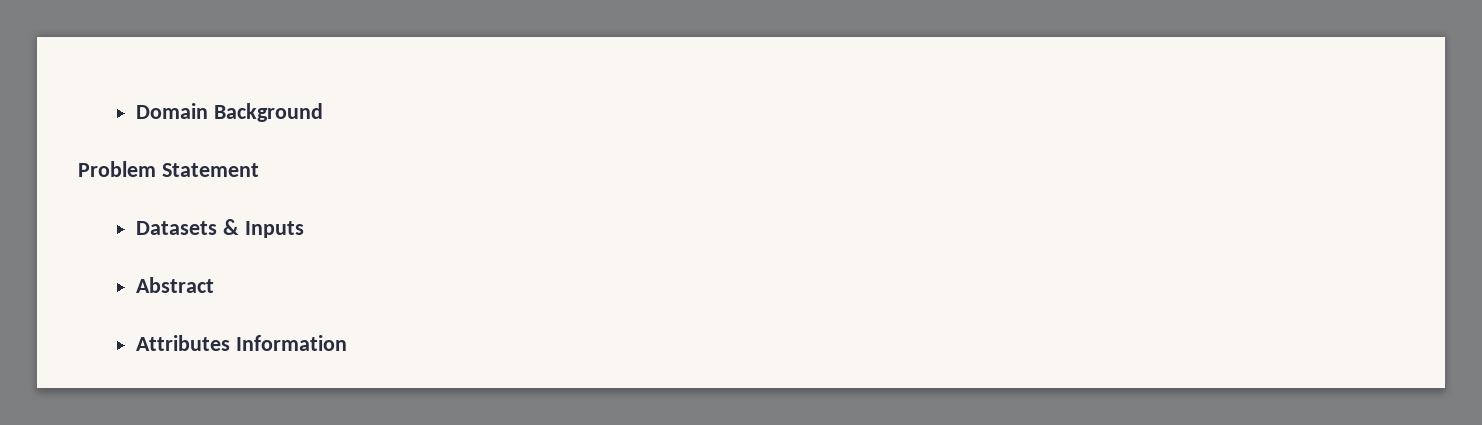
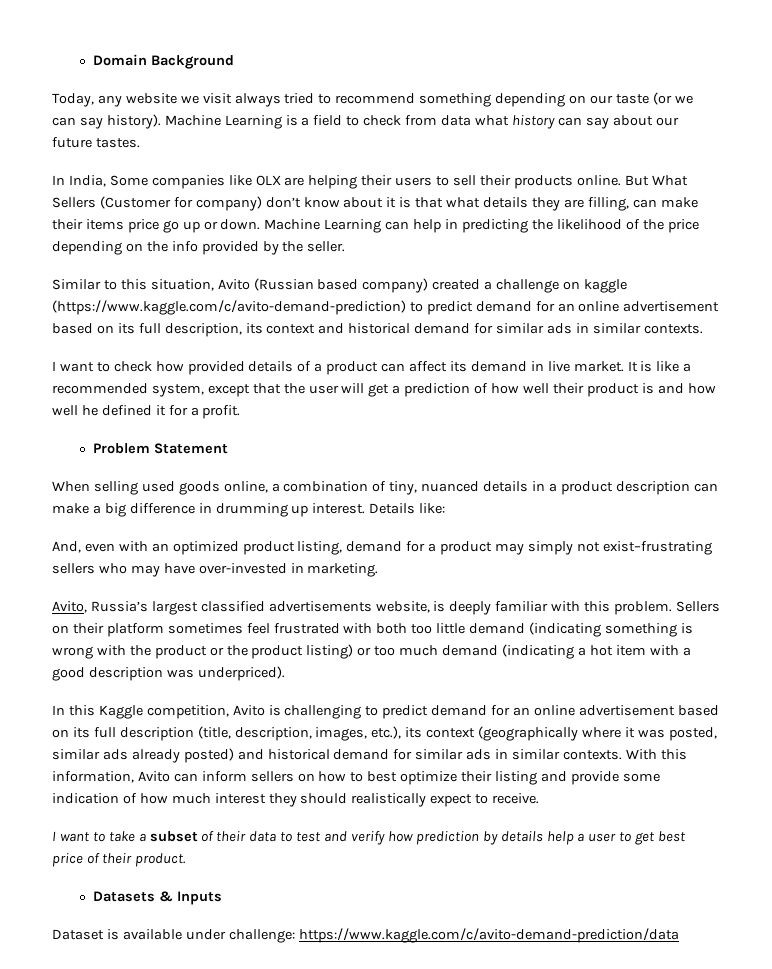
+ Today, any website we visit always tried to recommend something depending on our taste (or we can say history). Machine Learning is a field to check from data what history can say about our future tastes.
+ In India, Some companies like OLX are helping their users to sell their products online. But What Sellers (Customer for company) don’t know about it is that what details they are filling, can make their items price go up or down. Machine Learning can help in predicting the likelihood of the price depending on the info provided by the seller.
+ Similar to this situation, Avito (Russian based company) created a challenge on kaggle (https://www.kaggle.com/c/avito-demand-prediction) to predict demand for an online advertisement based on its full description, its context and historical demand for similar ads in similar contexts.
+ I want to check how provided details of a product can affect its demand in live market. It is like a recommended system, except that the user will get a prediction of how well their product is and how well he defined it for a profit.
  Problem Statement
+ When selling used goods online, a combination of tiny, nuanced details in a product description can make a big difference in drumming up interest. Details like:
+ And, even with an optimized product listing, demand for a product may simply not exist–frustrating sellers who may have over-invested in marketing.
+ Avito, Russia’s largest classified advertisements website, is deeply familiar with this problem. Sellers on their platform sometimes feel frustrated with both too little demand (indicating something is wrong with the product or the product listing) or too much demand (indicating a hot item with a good description was underpriced).
+ In this Kaggle competition, Avito is challenging to predict demand for an online advertisement based on its full description (title, description, images, etc.), its context (geographically where it was posted, similar ads already posted) and historical demand for similar ads in similar contexts. With this information, Avito can inform sellers on how to best optimize their listing and provide some indication of how much interest they should realistically expect to receive.
+ I want to take a subset of their data to test and verify how prediction by details help a user to get best price of their product.
  Datasets & Inputs
- Abstract
- Attributes Information
+ Dataset is available under challenge: https://www.kaggle.com/c/avito-demand-prediction/data

